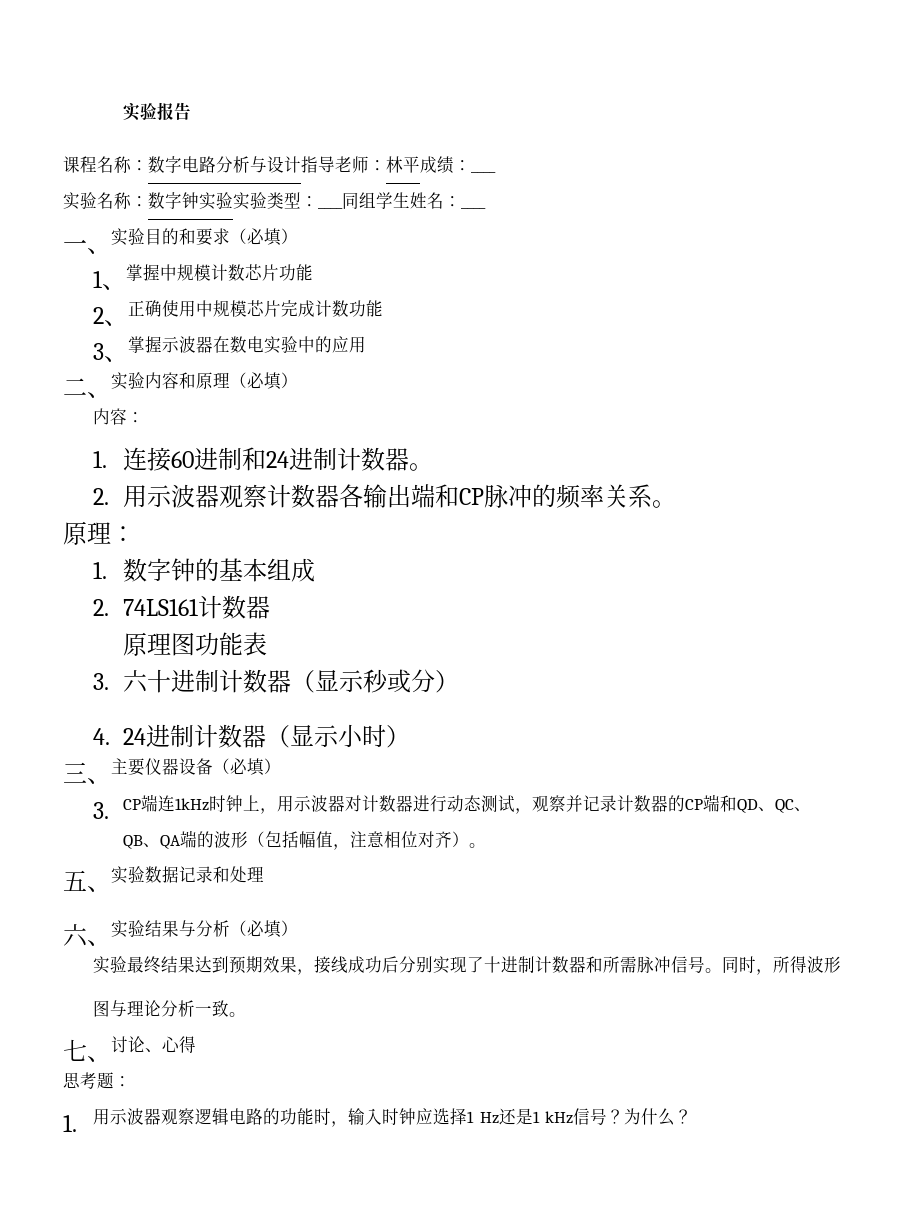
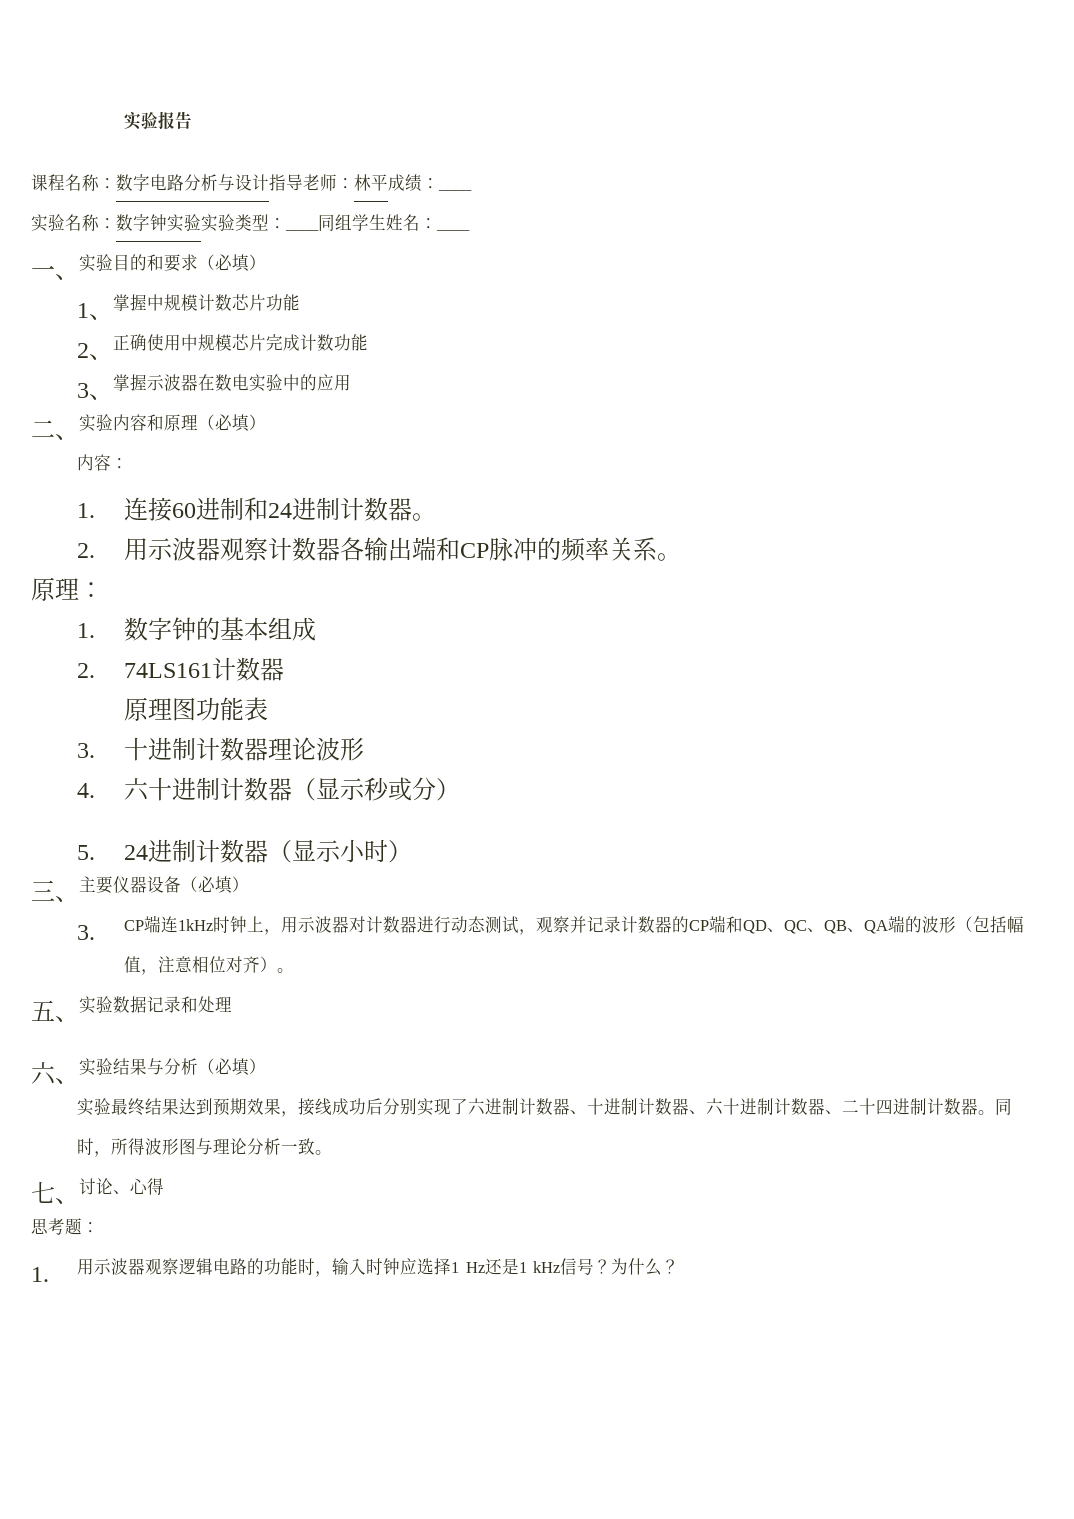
- 3.六十进制计数器（显示秒或分）
+ 3.十进制计数器理论波形
+ 4.六十进制计数器（显示秒或分）
- 4. 24进制计数器（显示小时）
+ 5. 24进制计数器（显示小时）
- 实验最终结果达到预期效果，接线成功后分别实现了十进制计数器和所需脉冲信号。
+ 实验最终结果达到预期效果，接线成功后分别实现了六进制计数器、十进制计数器、六十进制计数器、二十四进制计数器。
- 同时，所得波形
- 图与理论分析一致。
+ 同时，所得波形图与理论分析一致。

